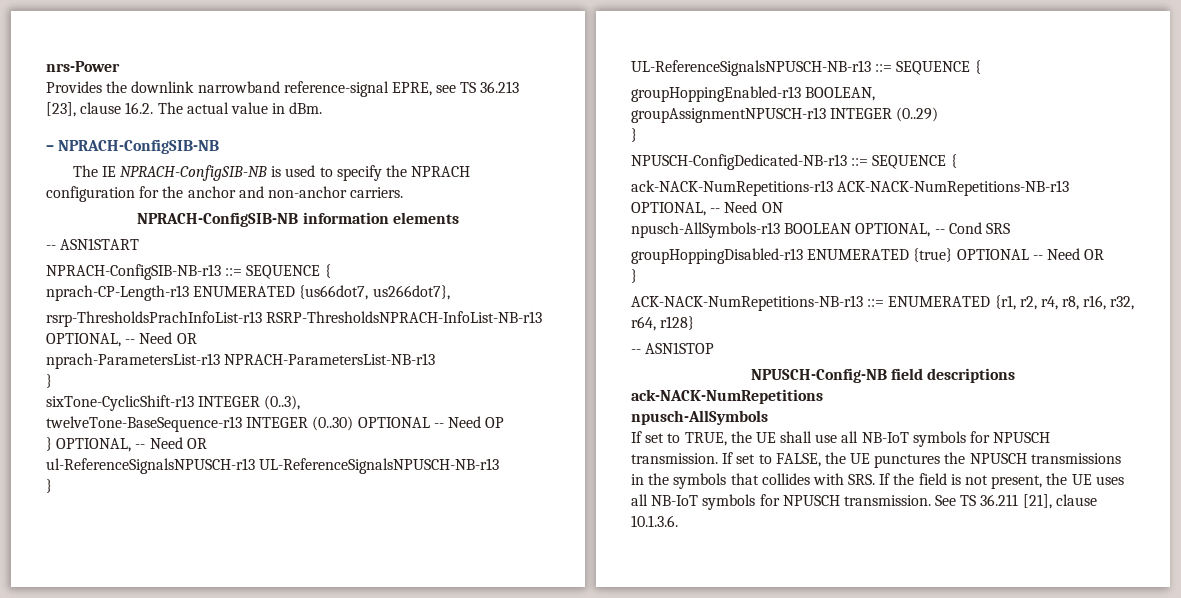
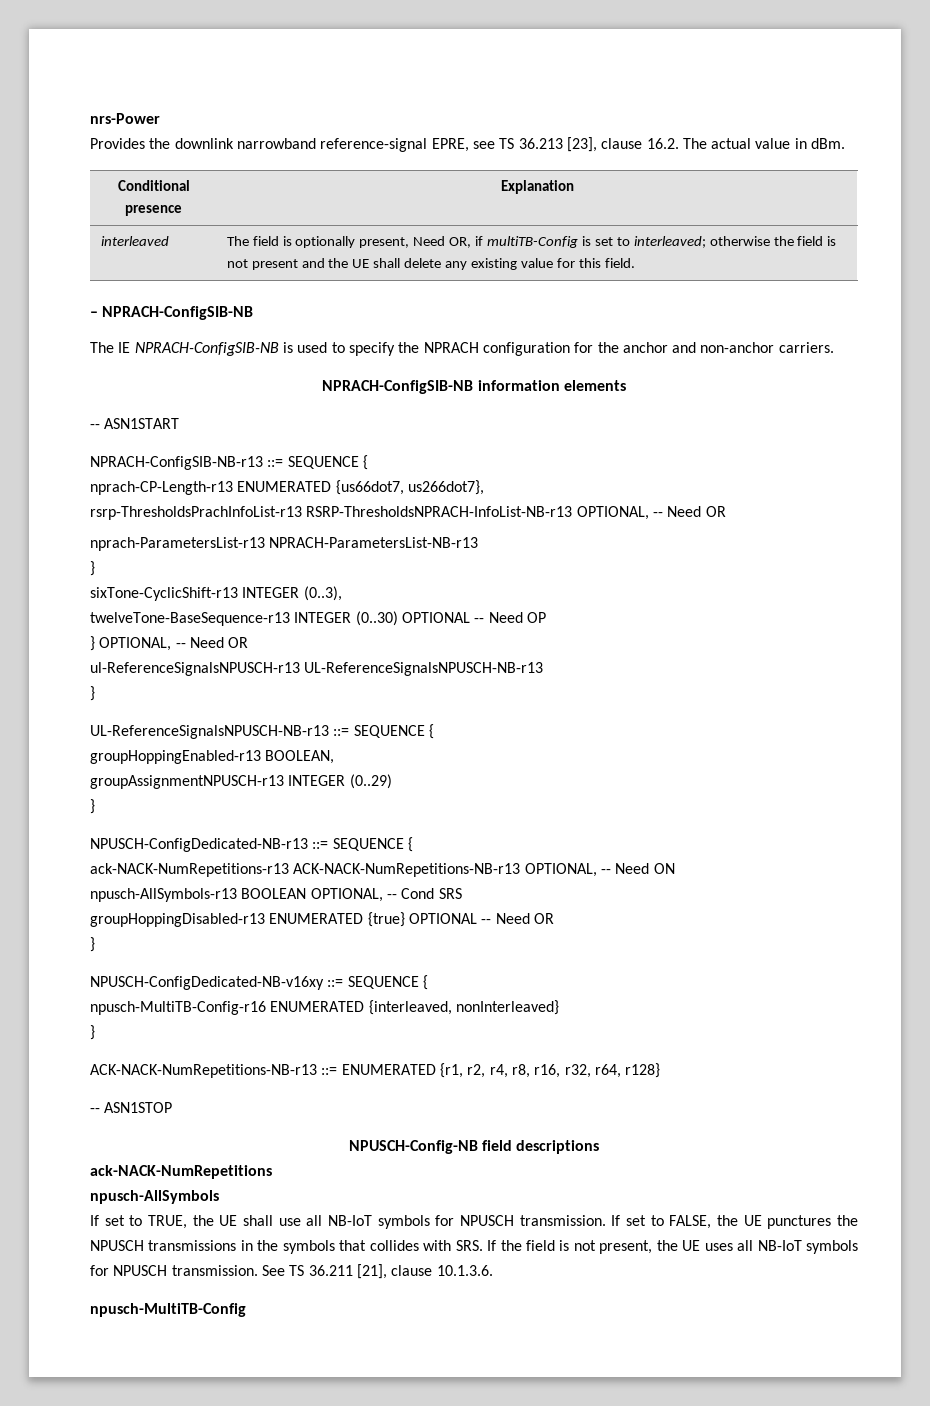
+ Conditional presence | Explanation
+ interleaved | The field is optionally present, Need OR, if multiTB-Config is set to interleaved; otherwise the field is not present and the UE shall delete any existing value for this field.
+ NPUSCH-ConfigDedicated-NB-v16xy ::= SEQUENCE {
+ npusch-MultiTB-Config-r16 ENUMERATED {interleaved, nonInterleaved}
+ }
+ npusch-MultiTB-Config

